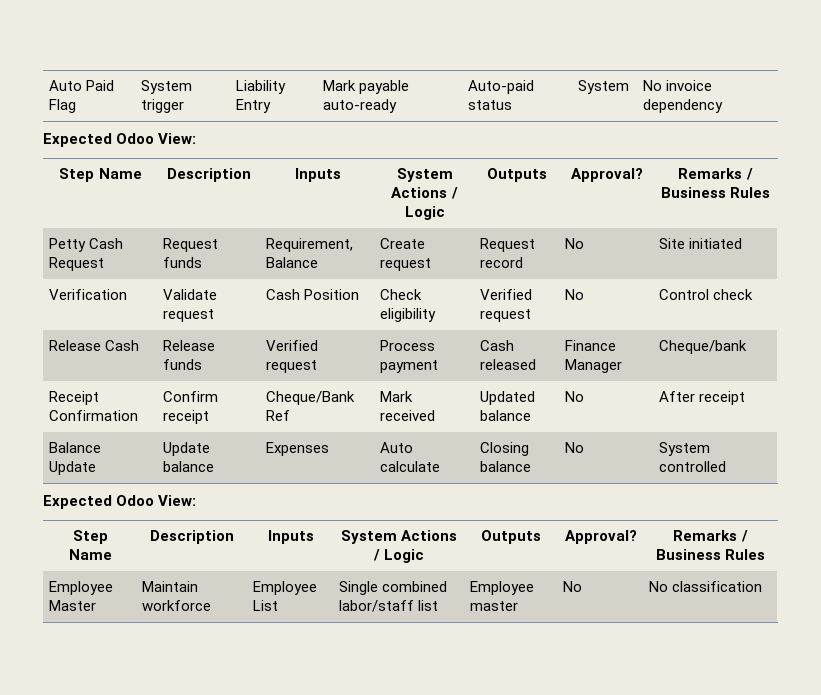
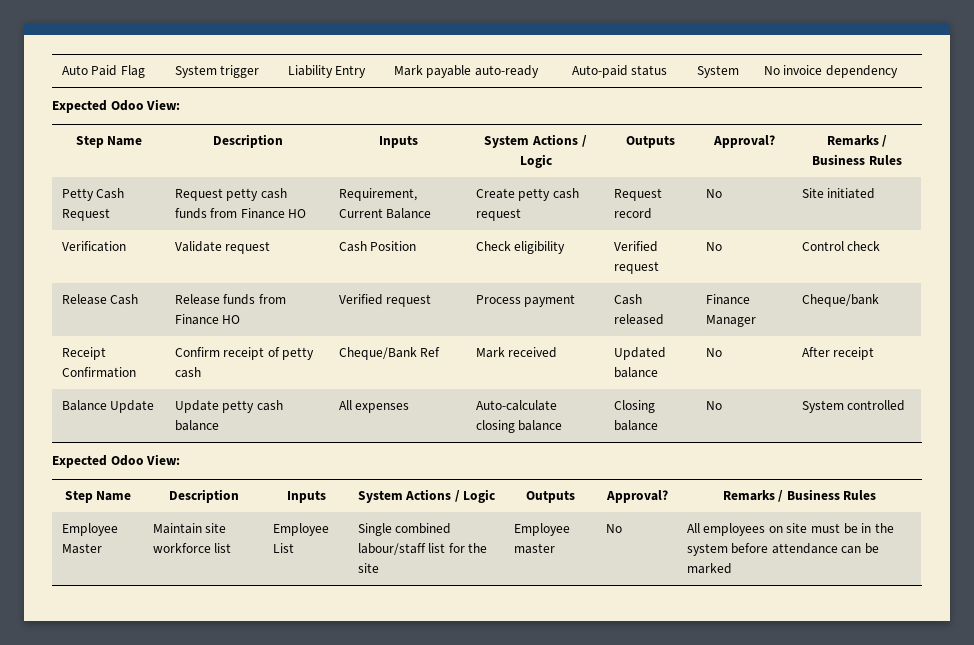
- Petty Cash Request | Request funds | Requirement, Balance | Create request | Request record | No | Site initiated
+ Petty Cash Request | Request petty cash funds from Finance HO | Requirement, Current Balance | Create petty cash request | Request record | No | Site initiated
- Release Cash | Release funds | Verified request | Process payment | Cash released | Finance Manager | Cheque/bank
+ Release Cash | Release funds from Finance HO | Verified request | Process payment | Cash released | Finance Manager | Cheque/bank
- Receipt Confirmation | Confirm receipt | Cheque/Bank Ref | Mark received | Updated balance | No | After receipt
+ Receipt Confirmation | Confirm receipt of petty cash | Cheque/Bank Ref | Mark received | Updated balance | No | After receipt
- Balance Update | Update balance | Expenses | Auto calculate | Closing balance | No | System controlled
+ Balance Update | Update petty cash balance | All expenses | Auto-calculate closing balance | Closing balance | No | System controlled
- Employee Master | Maintain workforce | Employee List | Single combined labor/staff list | Employee master | No | No classification
+ Employee Master | Maintain site workforce list | Employee List | Single combined labour/staff list for the site | Employee master | No | All employees on site must be in the system before attendance can be marked

